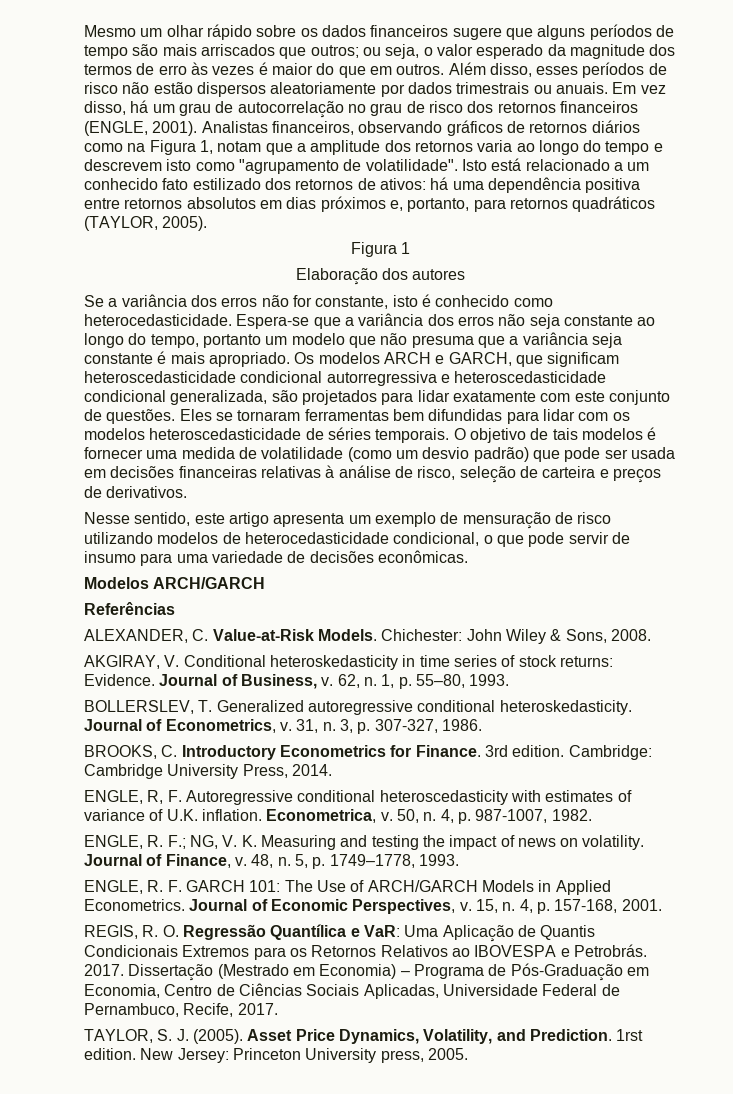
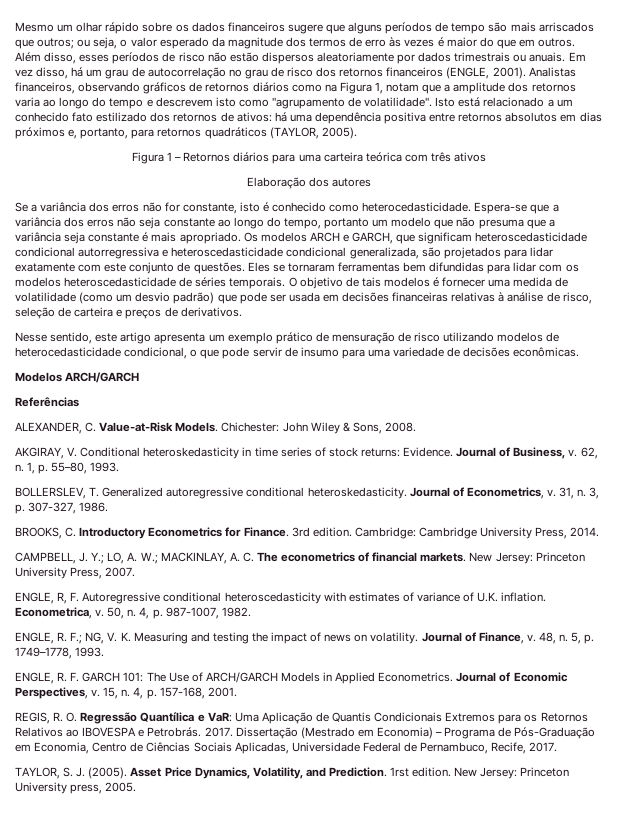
- Figura 1
+ Figura 1 – Retornos diários para uma carteira teórica com três ativos
- Nesse sentido, este artigo apresenta um exemplo de mensuração de risco utilizando modelos de heterocedasticidade condicional, o que pode servir de insumo para uma variedade de decisões econômicas.
+ Nesse sentido, este artigo apresenta um exemplo prático de mensuração de risco utilizando modelos de heterocedasticidade condicional, o que pode servir de insumo para uma variedade de decisões econômicas.
+ CAMPBELL, J. Y.; LO, A. W.; MACKINLAY, A. C. The econometrics of financial markets. New Jersey: Princeton University Press, 2007.

